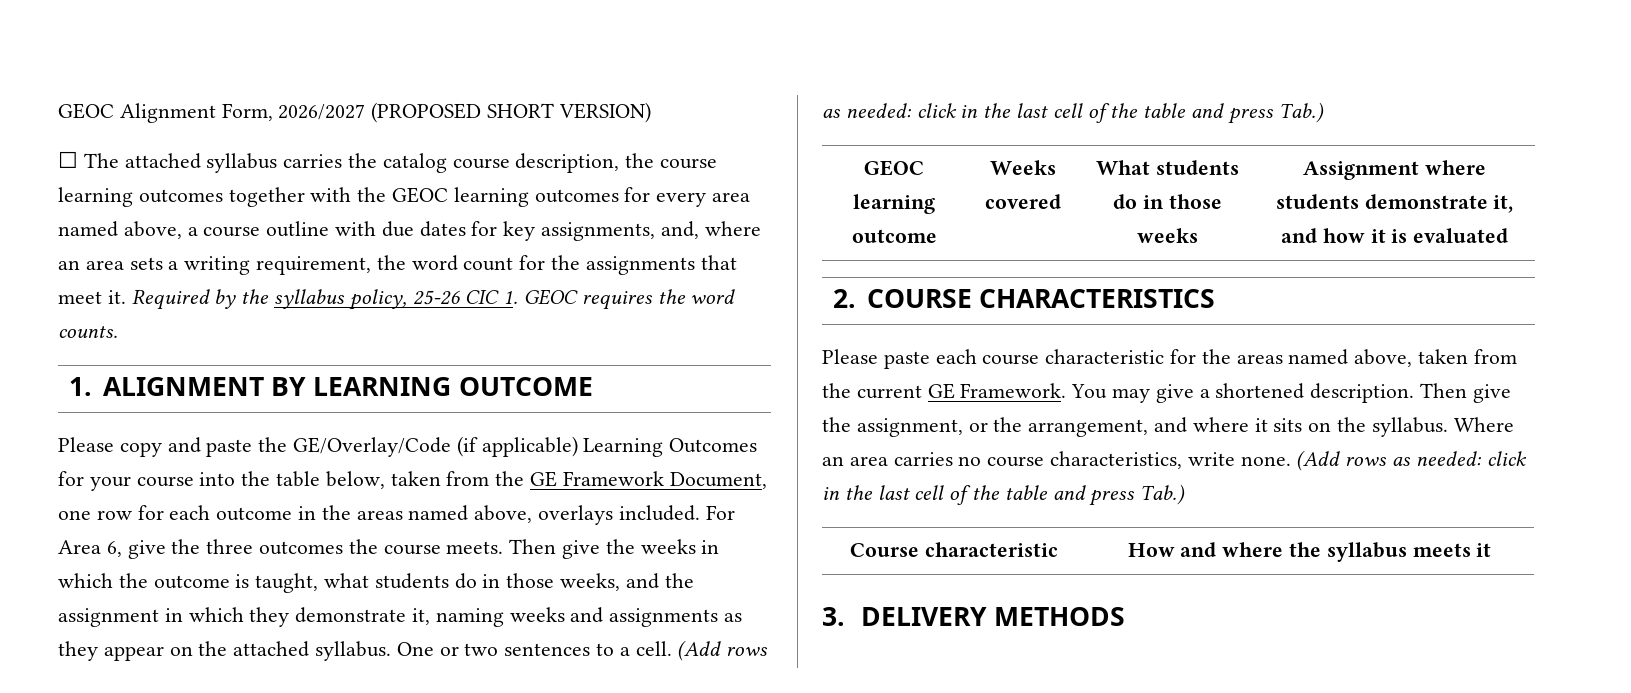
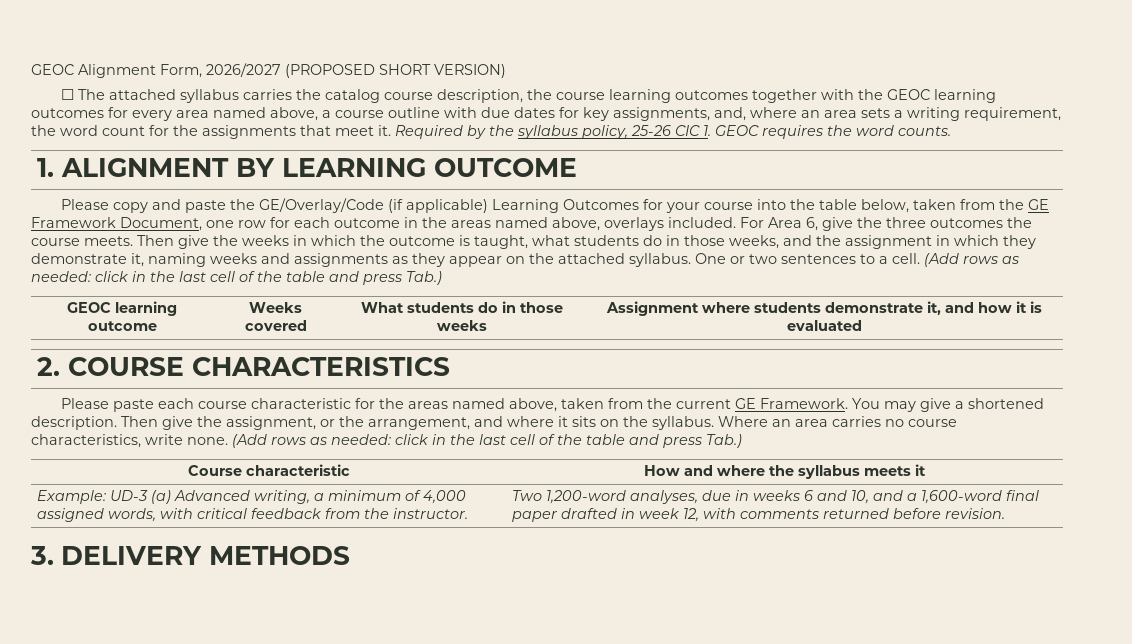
+ Example: UD-3 (a) Advanced writing, a minimum of 4,000 assigned words, with critical feedback from the instructor. | Two 1,200-word analyses, due in weeks 6 and 10, and a 1,600-word final paper drafted in week 12, with comments returned before revision.

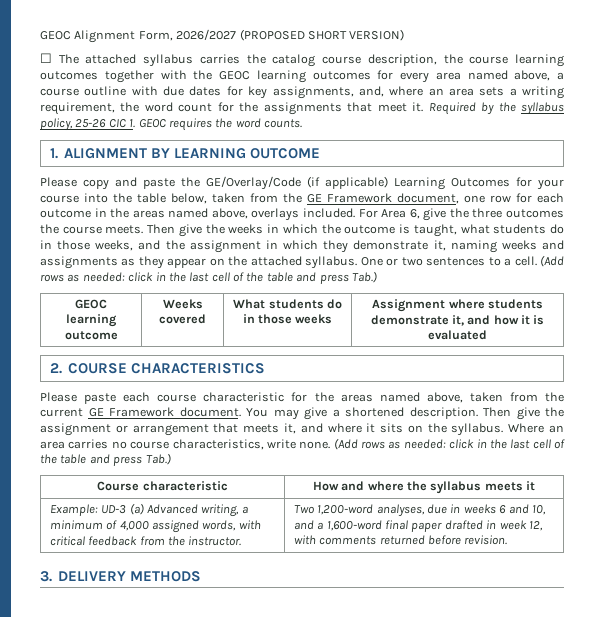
- Please copy and paste the GE/Overlay/Code (if applicable) Learning Outcomes for your course into the table below, taken from the GE Framework Document, one row for each outcome in the areas named above, overlays included.
+ Please copy and paste the GE/Overlay/Code (if applicable) Learning Outcomes for your course into the table below, taken from the GE Framework document, one row for each outcome in the areas named above, overlays included.
- Please paste each course characteristic for the areas named above, taken from the current GE Framework.
+ Please paste each course characteristic for the areas named above, taken from the current GE Framework document.
- Then give the assignment, or the arrangement, and where it sits on the syllabus.
+ Then give the assignment or arrangement that meets it, and where it sits on the syllabus.

